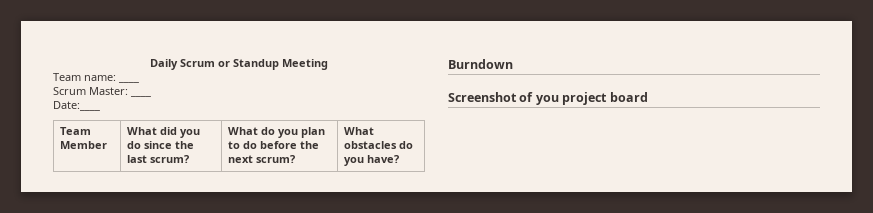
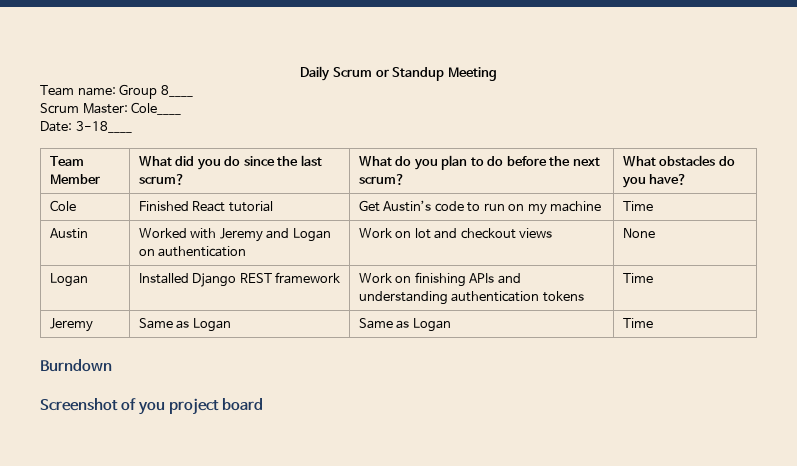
- Team name: ____
+ Team name: Group 8____
- Scrum Master: ____
- Date:____
+ Scrum Master: Cole____
+ Date: 3-18____
+ Cole | Finished React tutorial | Get Austin’s code to run on my machine | Time
+ Austin | Worked with Jeremy and Logan on authentication | Work on lot and checkout views | None
+ Logan | Installed Django REST framework | Work on finishing APIs and understanding authentication tokens | Time
+ Jeremy | Same as Logan | Same as Logan | Time

